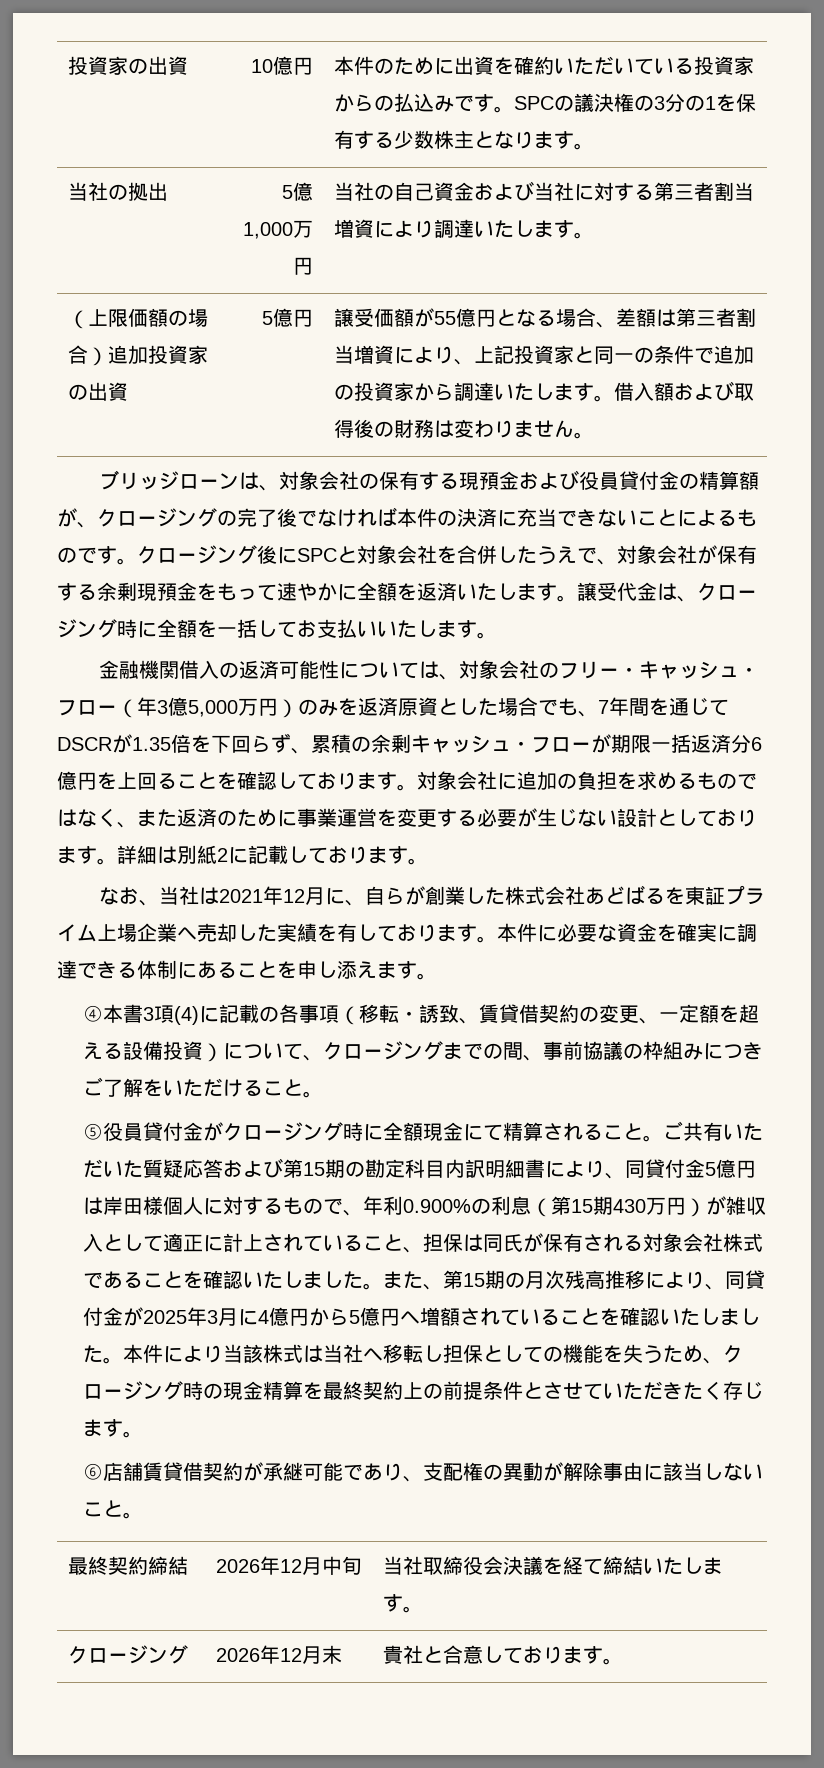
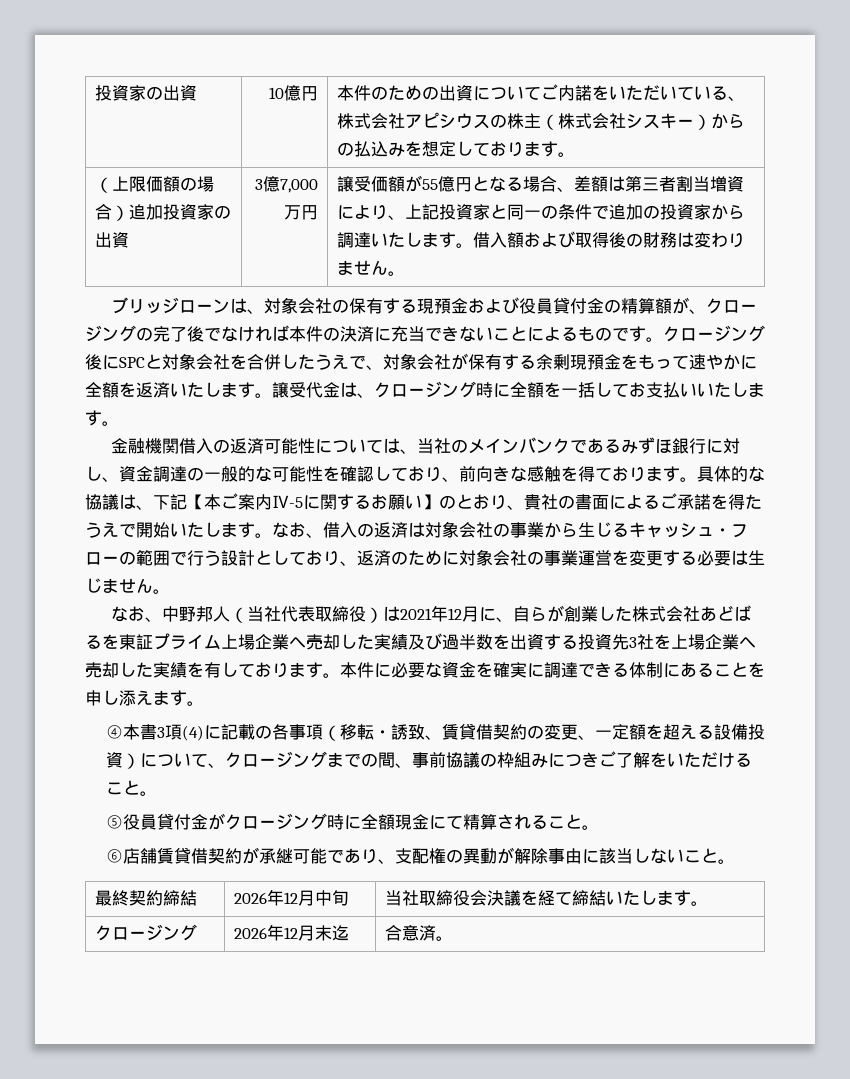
- 投資家の出資 | 10億円 | 本件のために出資を確約いただいている投資家からの払込みです。SPCの議決権の3分の1を保有する少数株主となります。
- 当社の拠出 | 5億1,000万円 | 当社の自己資金および当社に対する第三者割当増資により調達いたします。
+ 投資家の出資 | 10億円 | 本件のための出資についてご内諾をいただいている、株式会社アピシウスの株主（株式会社シスキー）からの払込みを想定しております。
- （上限価額の場合）追加投資家の出資 | 5億円
+ （上限価額の場合）追加投資家の出資 | 3億7,000万円
- 金融機関借入の返済可能性については、対象会社のフリー・キャッシュ・フロー（年3億5,000万円）のみを返済原資とした場合でも、7年間を通じてDSCRが1.35倍を下回らず、累積の余剰キャッシュ・フローが期限一括返済分6億円を上回ることを確認しております。対象会社に追加の負担を求めるものではなく、また返済のために事業運営を変更する必要が生じない設計としております。詳細は別紙2に記載しております。
- なお、当社は2021年12月に、自らが創業した株式会社あどばるを東証プライム上場企業へ売却した実績を有しております。
+ 金融機関借入の返済可能性については、当社のメインバンクであるみずほ銀行に対し、資金調達の一般的な可能性を確認しており、前向きな感触を得ております。具体的な協議は、下記【本ご案内Ⅳ-5に関するお願い】のとおり、貴社の書面によるご承諾を得たうえで開始いたします。なお、借入の返済は対象会社の事業から生じるキャッシュ・フローの範囲で行う設計としており、返済のために対象会社の事業運営を変更する必要は生じません。
+ なお、中野邦人（当社代表取締役）は2021年12月に、自らが創業した株式会社あどばるを東証プライム上場企業へ売却した実績及び過半数を出資する投資先3社を上場企業へ売却した実績を有しております。
- ご共有いただいた質疑応答および第15期の勘定科目内訳明細書により、同貸付金5億円は岸田様個人に対するもので、年利0.900%の利息（第15期430万円）が雑収入として適正に計上されていること、担保は同氏が保有される対象会社株式であることを確認いたしました。また、第15期の月次残高推移により、同貸付金が2025年3月に4億円から5億円へ増額されていることを確認いたしました。本件により当該株式は当社へ移転し担保としての機能を失うため、クロージング時の現金精算を最終契約上の前提条件とさせていただきたく存じます。
- クロージング | 2026年12月末 | 貴社と合意しております。
+ クロージング | 2026年12月末迄 | 合意済。

